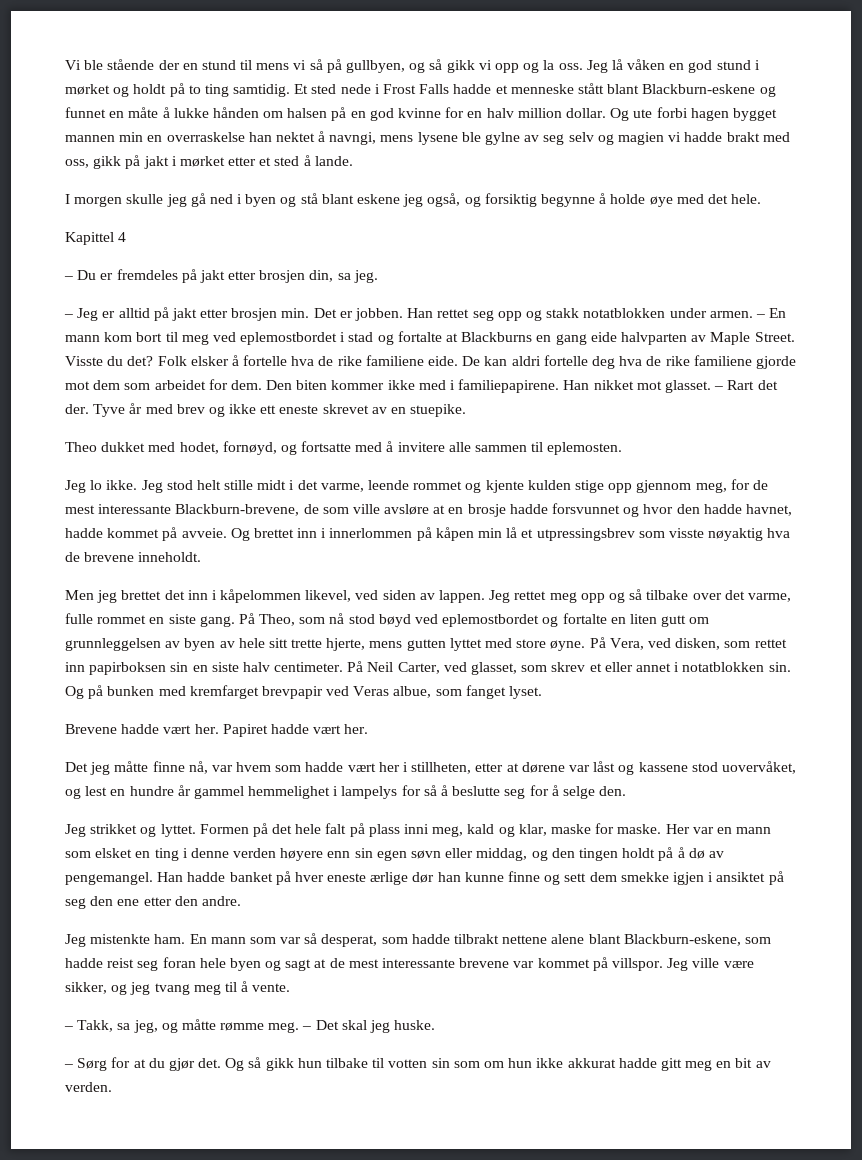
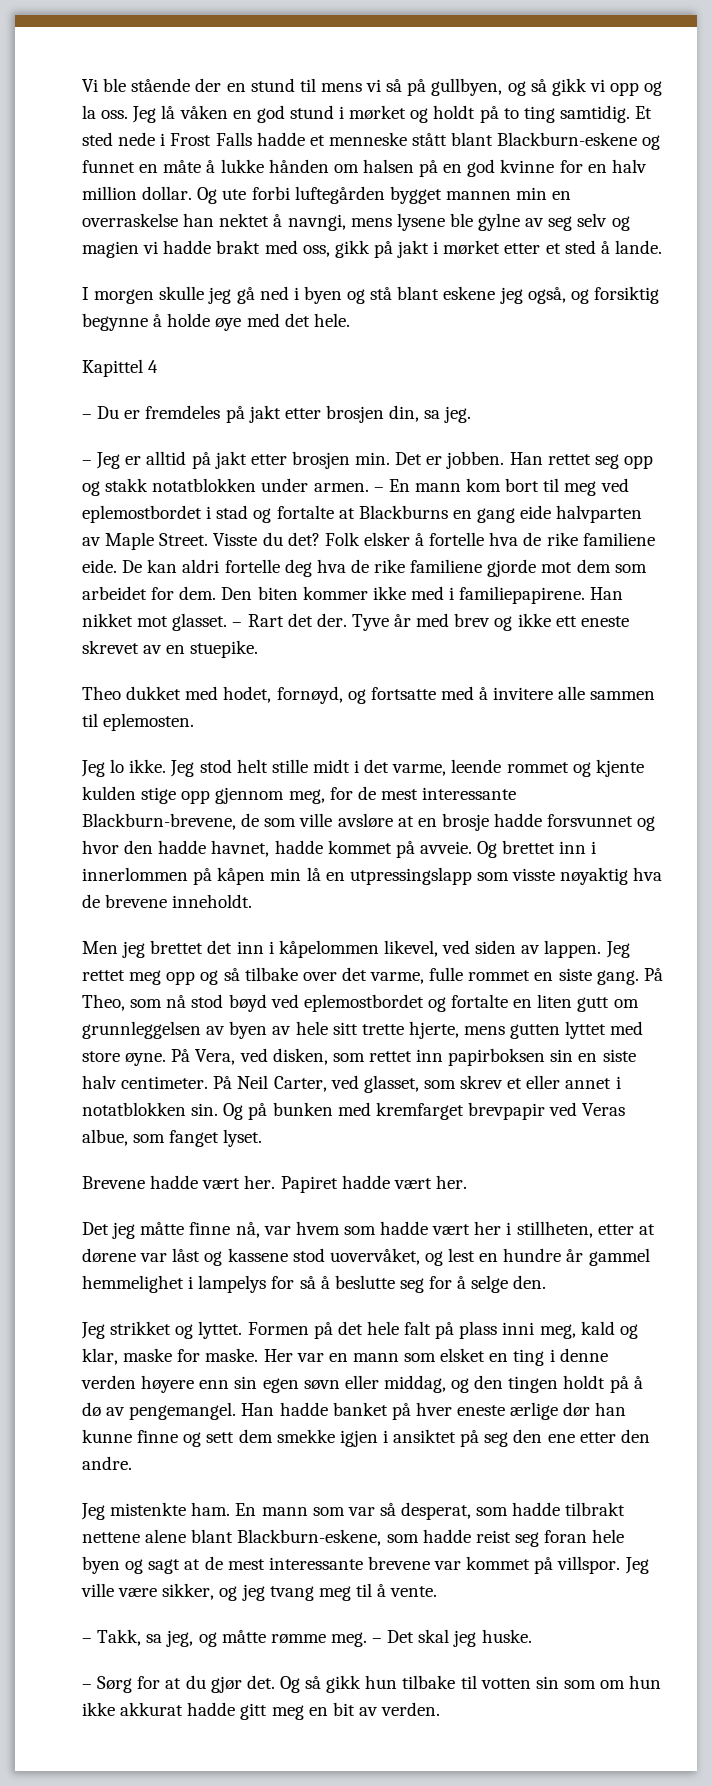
- Og ute forbi hagen bygget mannen min en overraskelse han nektet å navngi, mens lysene ble gylne av seg selv og magien vi hadde brakt med oss, gikk på jakt i mørket etter et sted å lande.
+ Og ute forbi luftegården bygget mannen min en overraskelse han nektet å navngi, mens lysene ble gylne av seg selv og magien vi hadde brakt med oss, gikk på jakt i mørket etter et sted å lande.
- Og brettet inn i innerlommen på kåpen min lå et utpressingsbrev som visste nøyaktig hva de brevene inneholdt.
+ Og brettet inn i innerlommen på kåpen min lå en utpressingslapp som visste nøyaktig hva de brevene inneholdt.

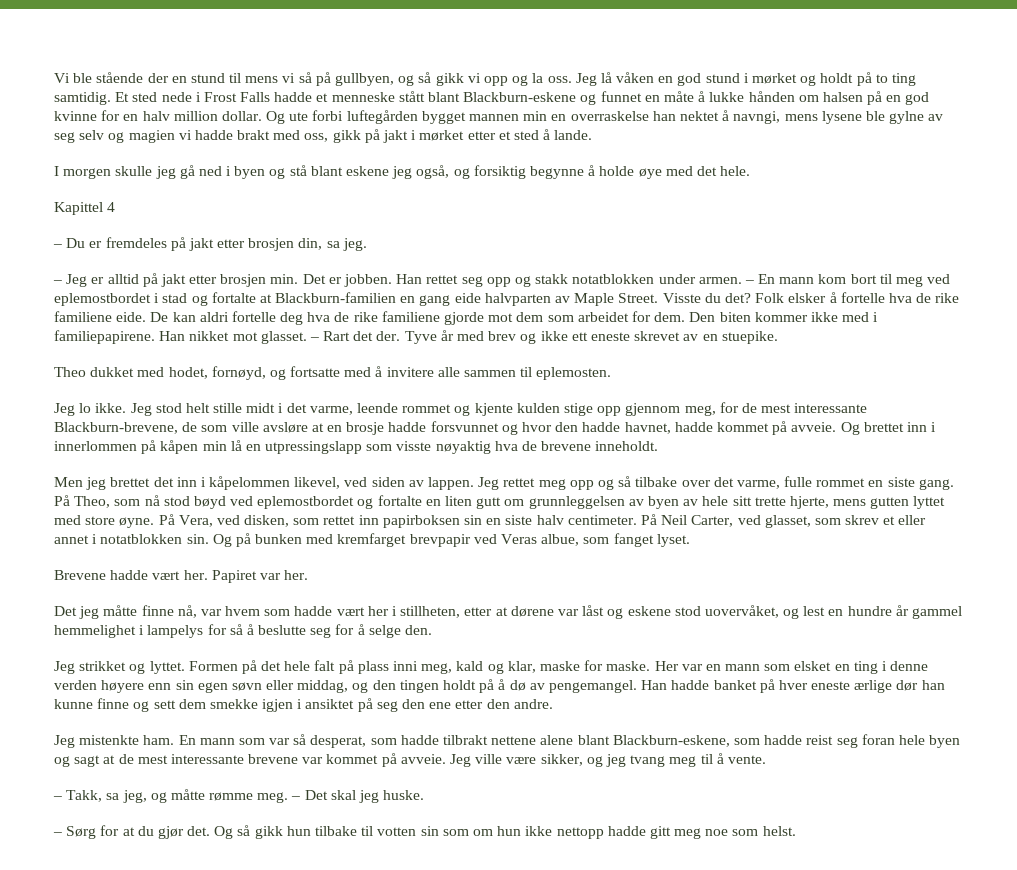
- – En mann kom bort til meg ved eplemostbordet i stad og fortalte at Blackburns en gang eide halvparten av Maple Street.
+ – En mann kom bort til meg ved eplemostbordet i stad og fortalte at Blackburn-familien en gang eide halvparten av Maple Street.
- Papiret hadde vært her.
+ Papiret var her.
- Det jeg måtte finne nå, var hvem som hadde vært her i stillheten, etter at dørene var låst og kassene stod uovervåket, og lest en hundre år gammel hemmelighet i lampelys for så å beslutte seg for å selge den.
+ Det jeg måtte finne nå, var hvem som hadde vært her i stillheten, etter at dørene var låst og eskene stod uovervåket, og lest en hundre år gammel hemmelighet i lampelys for så å beslutte seg for å selge den.
- En mann som var så desperat, som hadde tilbrakt nettene alene blant Blackburn-eskene, som hadde reist seg foran hele byen og sagt at de mest interessante brevene var kommet på villspor.
+ En mann som var så desperat, som hadde tilbrakt nettene alene blant Blackburn-eskene, som hadde reist seg foran hele byen og sagt at de mest interessante brevene var kommet på avveie.
- Og så gikk hun tilbake til votten sin som om hun ikke akkurat hadde gitt meg en bit av verden.
+ Og så gikk hun tilbake til votten sin som om hun ikke nettopp hadde gitt meg noe som helst.

